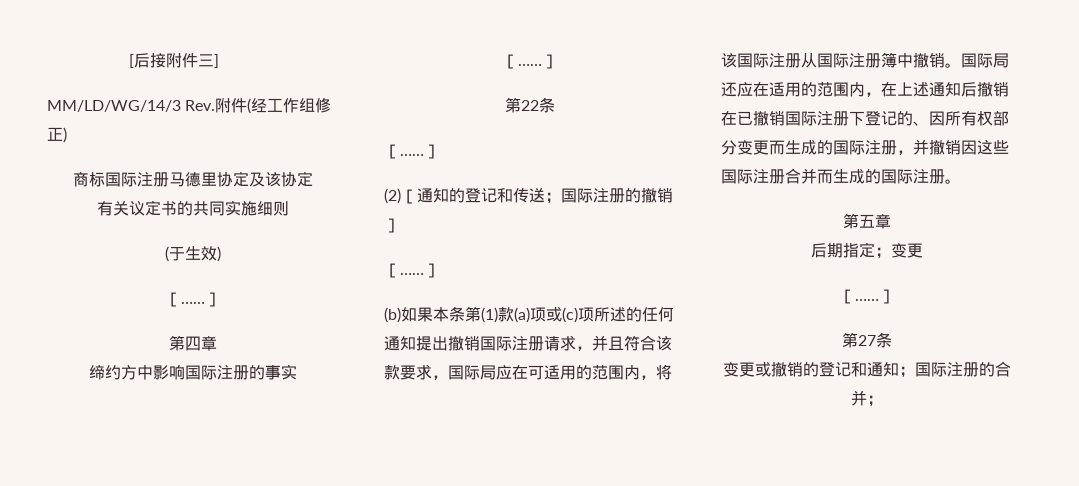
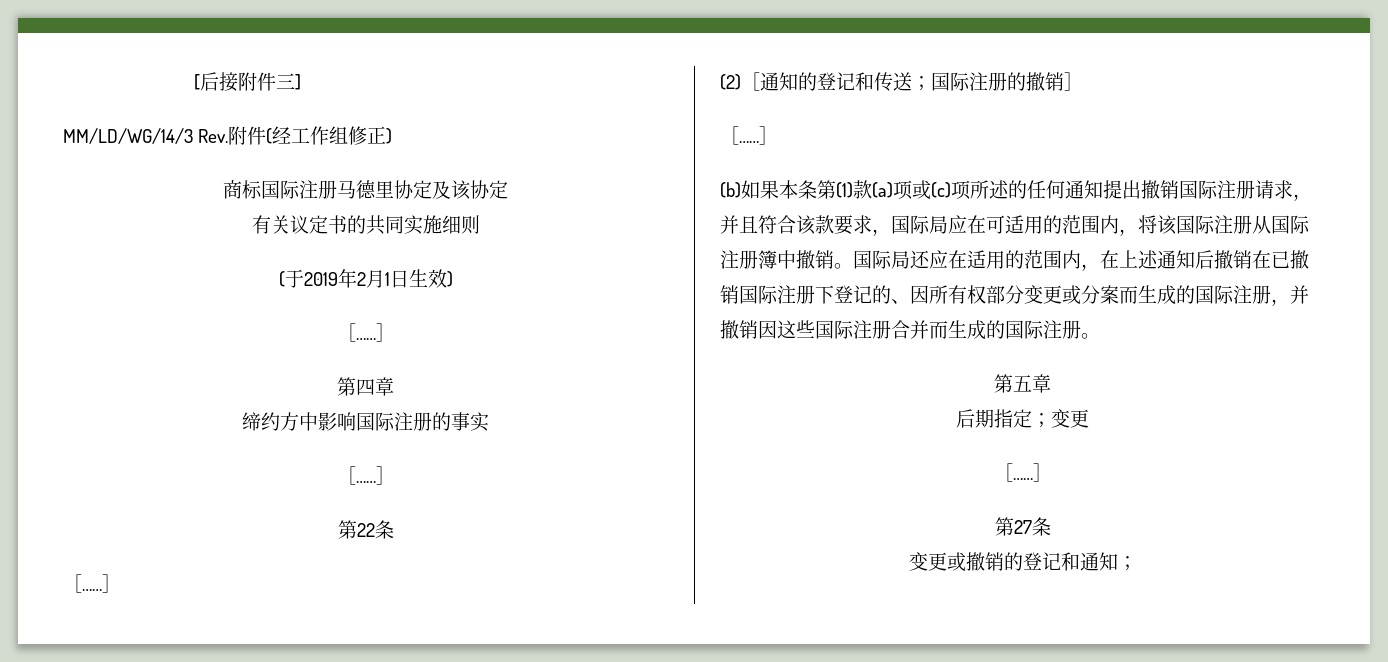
- (于生效)
+ (于2019年2月1日生效)
- 国际局还应在适用的范围内，在上述通知后撤销在已撤销国际注册下登记的、因所有权部分变更而生成的国际注册，并撤销因这些国际注册合并而生成的国际注册。
+ 国际局还应在适用的范围内，在上述通知后撤销在已撤销国际注册下登记的、因所有权部分变更或分案而生成的国际注册，并撤销因这些国际注册合并而生成的国际注册。
- 变更或撤销的登记和通知；国际注册的合并；
+ 变更或撤销的登记和通知；

